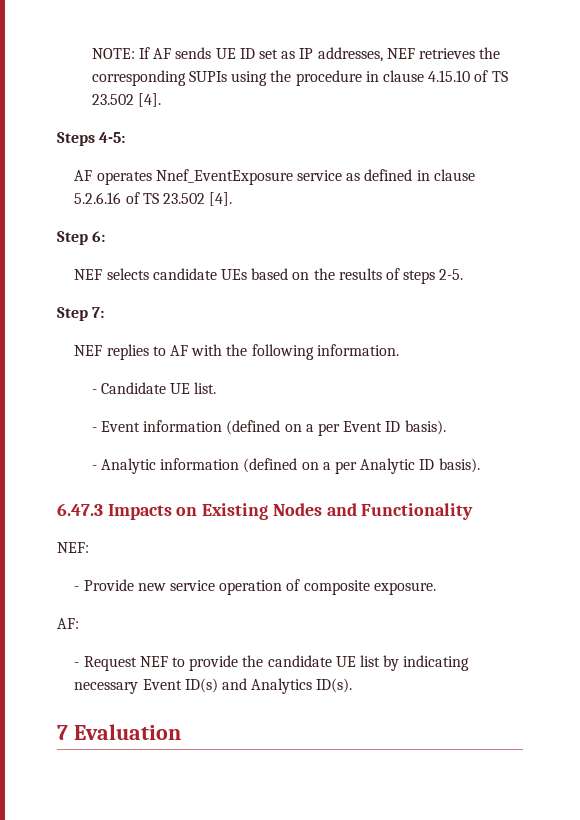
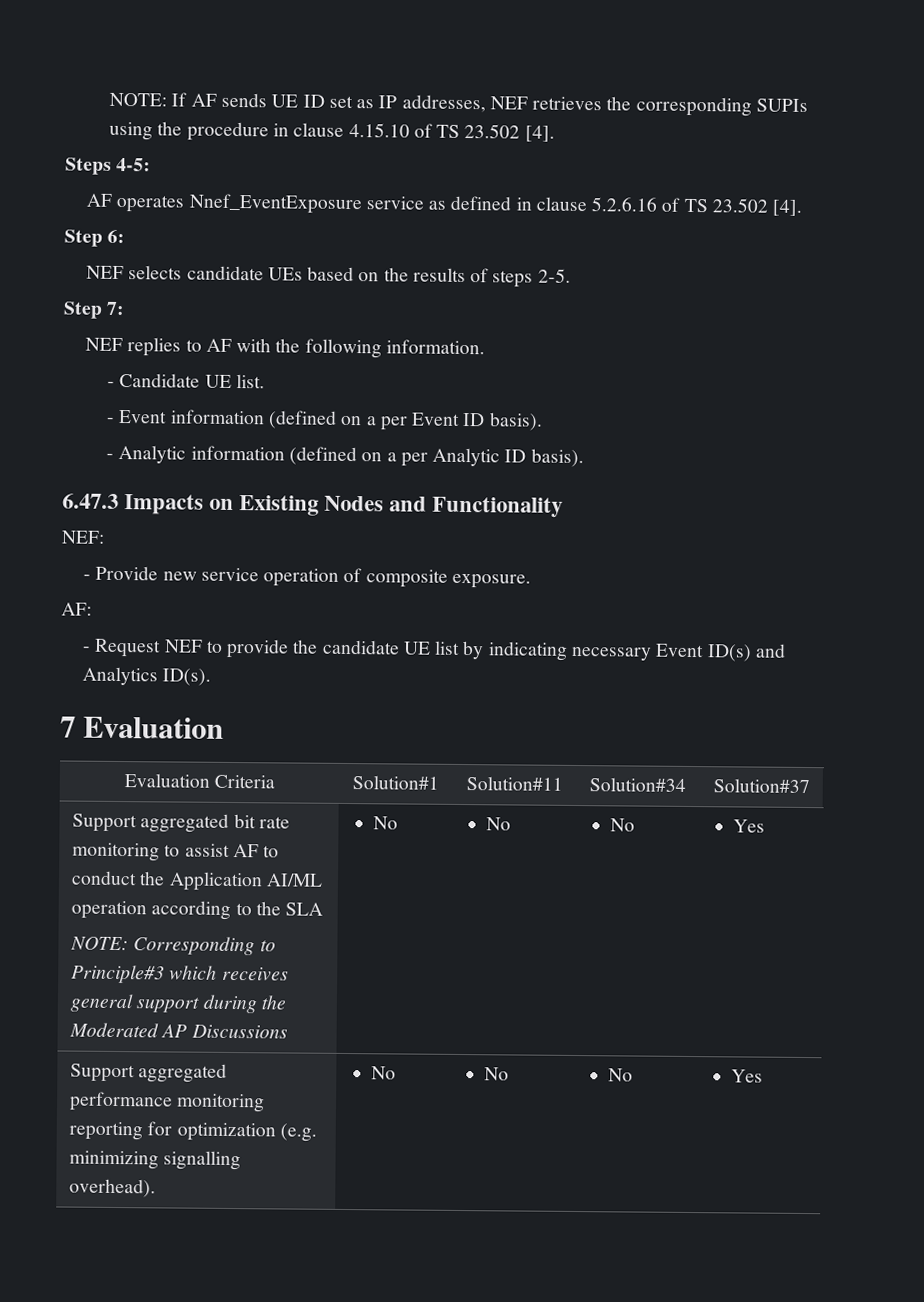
+ Evaluation Criteria | Solution#1 | Solution#11 | Solution#34 | Solution#37
+ Support aggregated bit rate monitoring to assist AF to conduct the Application AI/ML operation according to the SLA
+ NOTE: Corresponding to Principle#3 which receives general support during the Moderated AP Discussions | No | No | No | Yes
+ Support aggregated performance monitoring reporting for optimization (e.g. minimizing signalling overhead). | No | No | No | Yes

